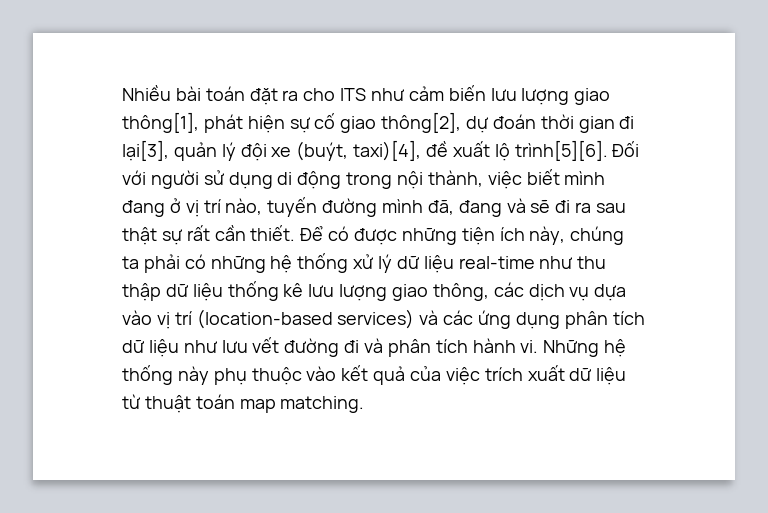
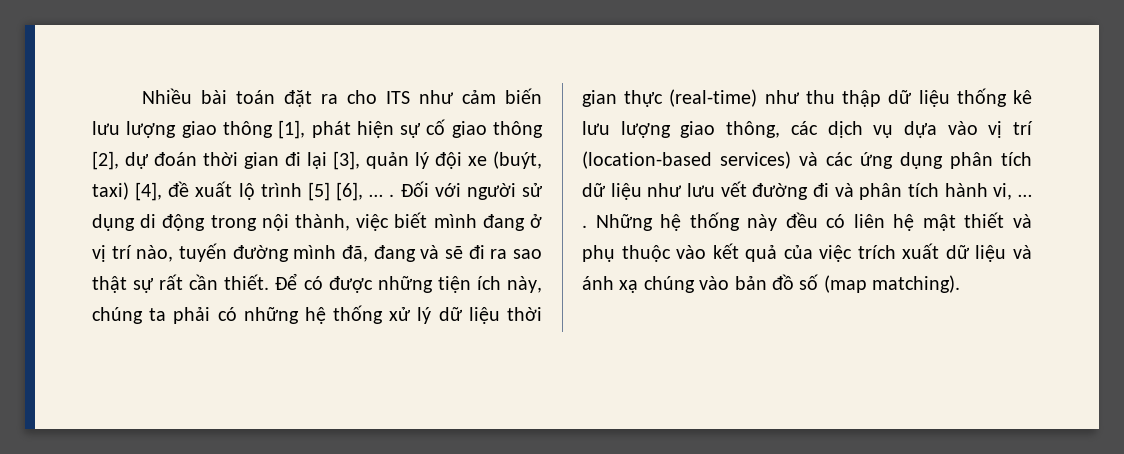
- Nhiều bài toán đặt ra cho ITS như cảm biến lưu lượng giao thông[1], phát hiện sự cố giao thông[2], dự đoán thời gian đi lại[3], quản lý đội xe (buýt, taxi)[4], đề xuất lộ trình[5][6].
+ Nhiều bài toán đặt ra cho ITS như cảm biến lưu lượng giao thông [1], phát hiện sự cố giao thông [2], dự đoán thời gian đi lại [3], quản lý đội xe (buýt, taxi) [4], đề xuất lộ trình [5] [6], … .
- Đối với người sử dụng di động trong nội thành, việc biết mình đang ở vị trí nào, tuyến đường mình đã, đang và sẽ đi ra sau thật sự rất cần thiết.
+ Đối với người sử dụng di động trong nội thành, việc biết mình đang ở vị trí nào, tuyến đường mình đã, đang và sẽ đi ra sao thật sự rất cần thiết.
- Để có được những tiện ích này, chúng ta phải có những hệ thống xử lý dữ liệu real-time như thu thập dữ liệu thống kê lưu lượng giao thông, các dịch vụ dựa vào vị trí (location-based services) và các ứng dụng phân tích dữ liệu như lưu vết đường đi và phân tích hành vi.
+ Để có được những tiện ích này, chúng ta phải có những hệ thống xử lý dữ liệu thời gian thực (real-time) như thu thập dữ liệu thống kê lưu lượng giao thông, các dịch vụ dựa vào vị trí (location-based services) và các ứng dụng phân tích dữ liệu như lưu vết đường đi và phân tích hành vi, … .
- Những hệ thống này phụ thuộc vào kết quả của việc trích xuất dữ liệu từ thuật toán map matching.
+ Những hệ thống này đều có liên hệ mật thiết và phụ thuộc vào kết quả của việc trích xuất dữ liệu và ánh xạ chúng vào bản đồ số (map matching).

